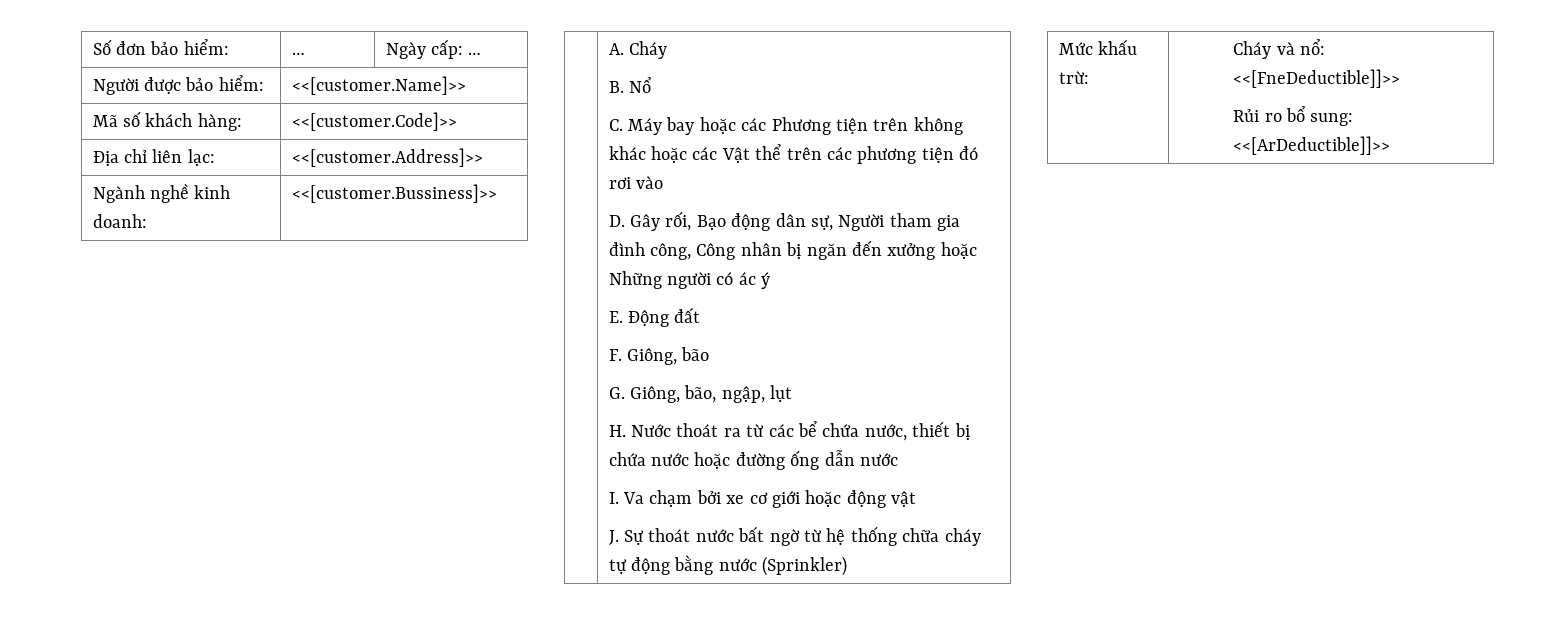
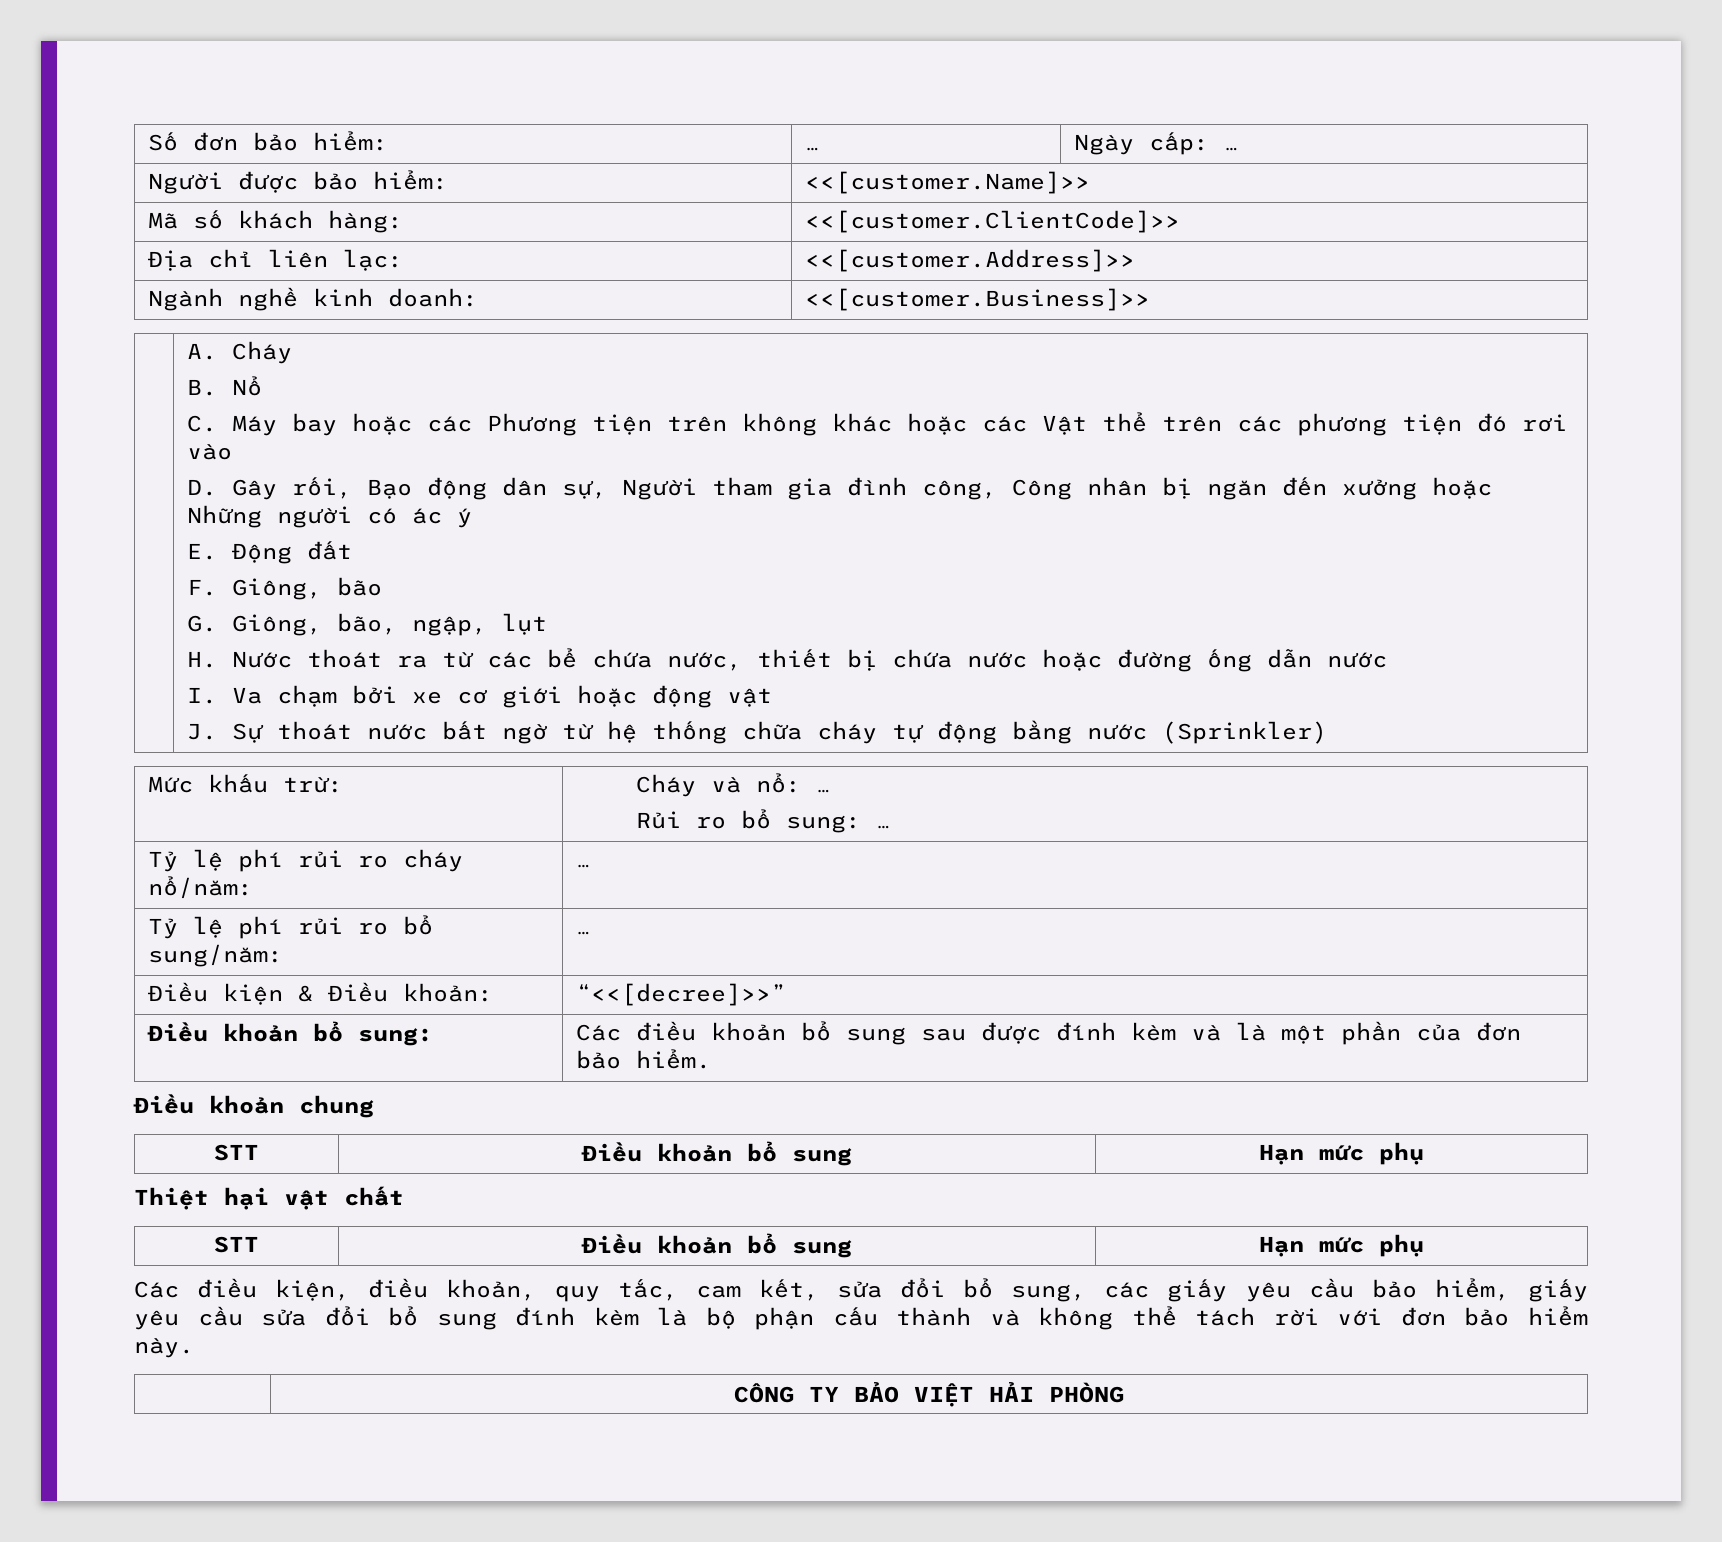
- Mã số khách hàng: | <<[customer.Code]>>
+ Mã số khách hàng: | <<[customer.ClientCode]>>
- Ngành nghề kinh doanh: | <<[customer.Bussiness]>>
+ Ngành nghề kinh doanh: | <<[customer.Business]>>
- Mức khấu trừ: | Cháy và nổ: <<[FneDeductible]]>>
- Rủi ro bổ sung: <<[ArDeductible]]>>
+ Mức khấu trừ: | Cháy và nổ: …
+ Rủi ro bổ sung: …
+ Tỷ lệ phí rủi ro cháy nổ/năm: | …
+ Tỷ lệ phí rủi ro bổ sung/năm: | …
+ Điều kiện & Điều khoản: | “<<[decree]>>”
+ Điều khoản bổ sung: | Các điều khoản bổ sung sau được đính kèm và là một phần của đơn bảo hiểm.
+ Điều khoản chung
+ STT | Điều khoản bổ sung | Hạn mức phụ
+ Thiệt hại vật chất
+ STT | Điều khoản bổ sung | Hạn mức phụ
+ Các điều kiện, điều khoản, quy tắc, cam kết, sửa đổi bổ sung, các giấy yêu cầu bảo hiểm, giấy yêu cầu sửa đổi bổ sung đính kèm là bộ phận cấu thành và không thể tách rời với đơn bảo hiểm này.
+ | CÔNG TY BẢO VIỆT HẢI PHÒNG

